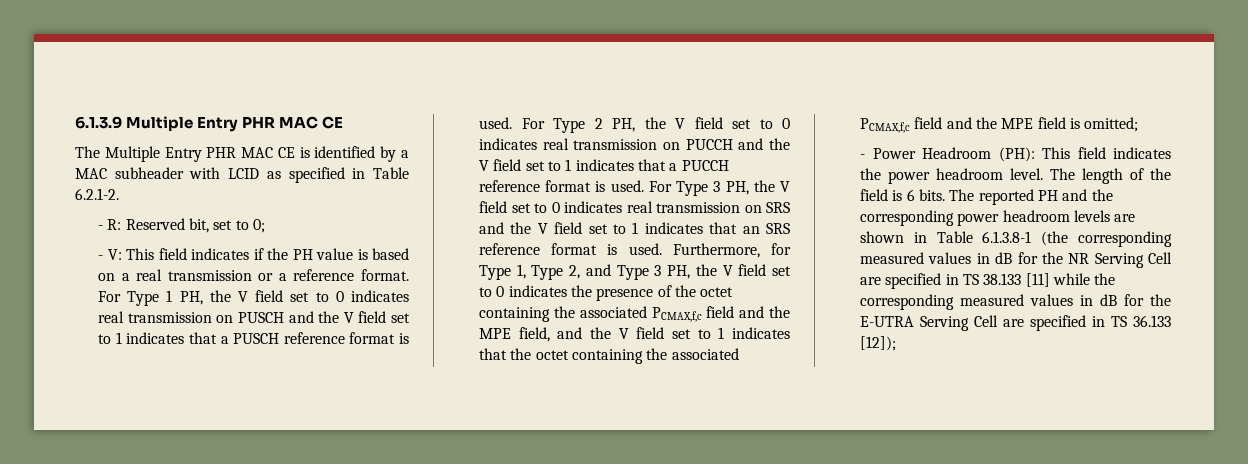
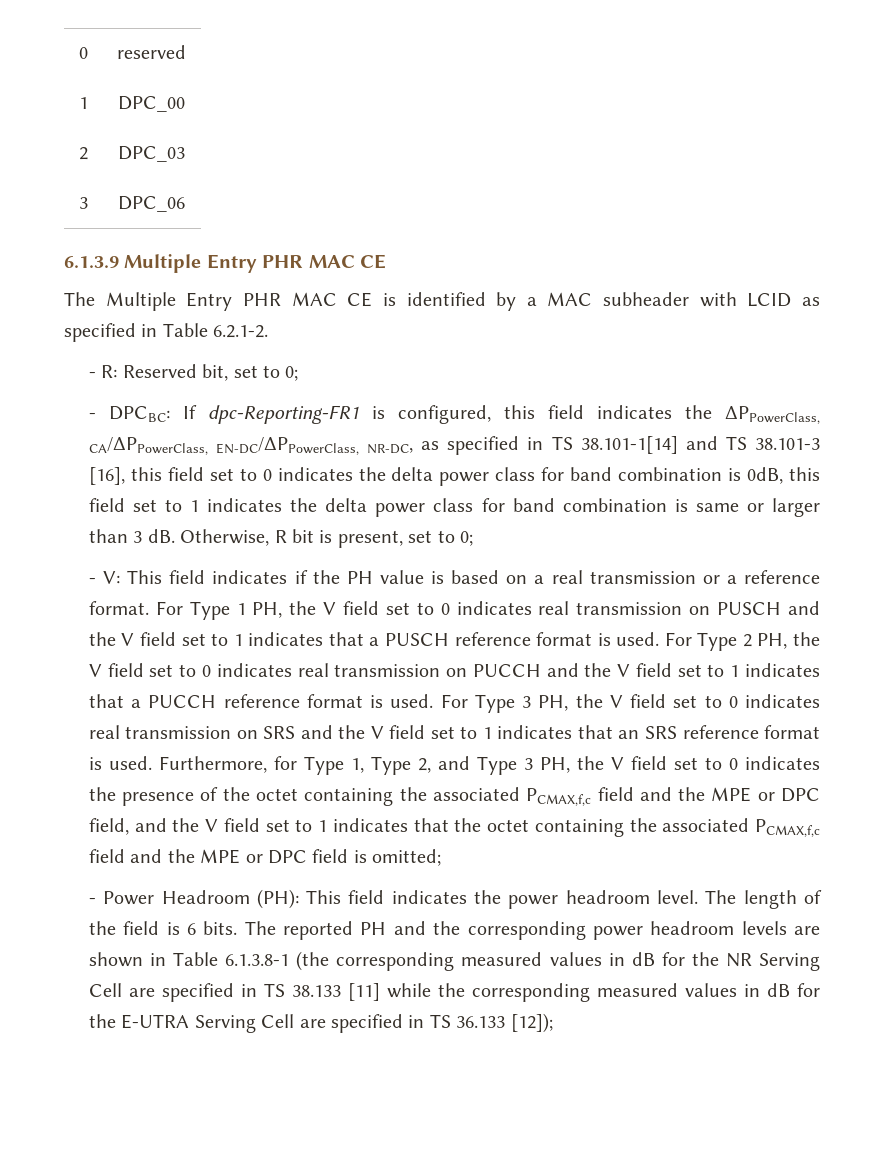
+ 0 | reserved
+ 1 | DPC_00
+ 2 | DPC_03
+ 3 | DPC_06
+ - DPCBC: If dpc-Reporting-FR1 is configured, this field indicates the ΔPPowerClass, CA/ΔPPowerClass, EN-DC/ΔPPowerClass, NR-DC, as specified in TS 38.101-1[14] and TS 38.101-3 [16], this field set to 0 indicates the delta power class for band combination is 0dB, this field set to 1 indicates the delta power class for band combination is same or larger than 3 dB. Otherwise, R bit is present, set to 0;
- Furthermore, for Type 1, Type 2, and Type 3 PH, the V field set to 0 indicates the presence of the octet containing the associated PCMAX,f,c field and the MPE field, and the V field set to 1 indicates that the octet containing the associated PCMAX,f,c field and the MPE field is omitted;
+ Furthermore, for Type 1, Type 2, and Type 3 PH, the V field set to 0 indicates the presence of the octet containing the associated PCMAX,f,c field and the MPE or DPC field, and the V field set to 1 indicates that the octet containing the associated PCMAX,f,c field and the MPE or DPC field is omitted;

